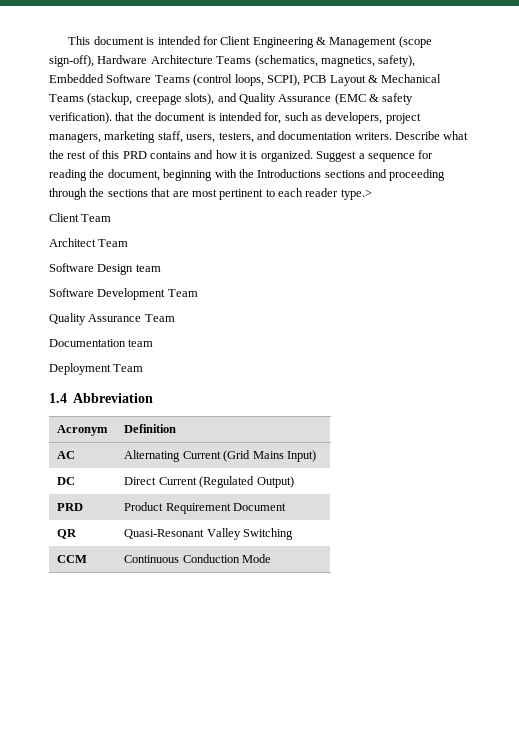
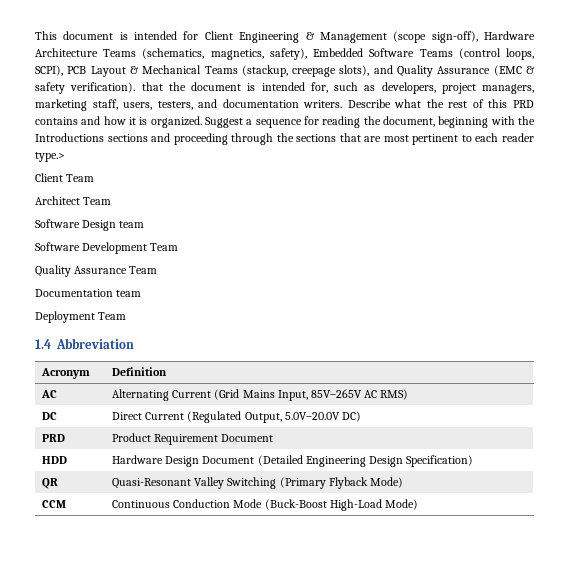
- AC | Alternating Current (Grid Mains Input)
+ AC | Alternating Current (Grid Mains Input, 85V–265V AC RMS)
- DC | Direct Current (Regulated Output)
+ DC | Direct Current (Regulated Output, 5.0V–20.0V DC)
+ HDD | Hardware Design Document (Detailed Engineering Design Specification)
- QR | Quasi-Resonant Valley Switching
+ QR | Quasi-Resonant Valley Switching (Primary Flyback Mode)
- CCM | Continuous Conduction Mode
+ CCM | Continuous Conduction Mode (Buck-Boost High-Load Mode)

